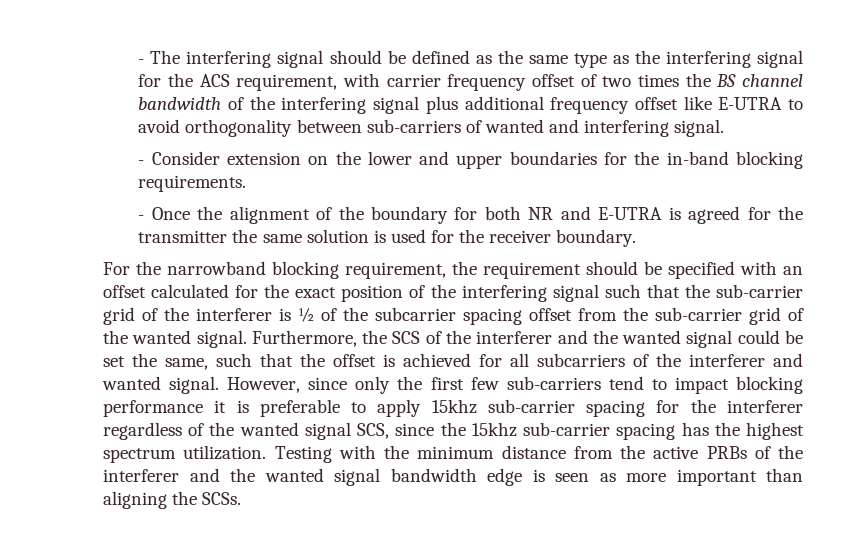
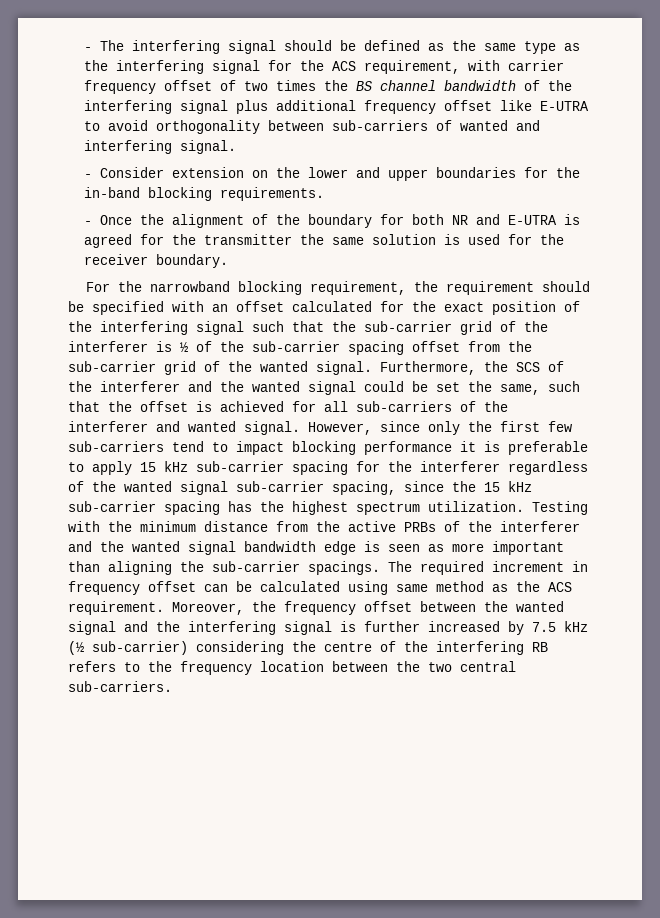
- For the narrowband blocking requirement, the requirement should be specified with an offset calculated for the exact position of the interfering signal such that the sub-carrier grid of the interferer is ½ of the subcarrier spacing offset from the sub-carrier grid of the wanted signal.
+ For the narrowband blocking requirement, the requirement should be specified with an offset calculated for the exact position of the interfering signal such that the sub-carrier grid of the interferer is ½ of the sub-carrier spacing offset from the sub-carrier grid of the wanted signal.
- Furthermore, the SCS of the interferer and the wanted signal could be set the same, such that the offset is achieved for all subcarriers of the interferer and wanted signal.
+ Furthermore, the SCS of the interferer and the wanted signal could be set the same, such that the offset is achieved for all sub-carriers of the interferer and wanted signal.
- However, since only the first few sub-carriers tend to impact blocking performance it is preferable to apply 15khz sub-carrier spacing for the interferer regardless of the wanted signal SCS, since the 15khz sub-carrier spacing has the highest spectrum utilization.
+ However, since only the first few sub-carriers tend to impact blocking performance it is preferable to apply 15 kHz sub-carrier spacing for the interferer regardless of the wanted signal sub-carrier spacing, since the 15 kHz sub-carrier spacing has the highest spectrum utilization.
- Testing with the minimum distance from the active PRBs of the interferer and the wanted signal bandwidth edge is seen as more important than aligning the SCSs.
+ Testing with the minimum distance from the active PRBs of the interferer and the wanted signal bandwidth edge is seen as more important than aligning the sub-carrier spacings. The required increment in frequency offset can be calculated using same method as the ACS requirement. Moreover, the frequency offset between the wanted signal and the interfering signal is further increased by 7.5 kHz (½ sub-carrier) considering the centre of the interfering RB refers to the frequency location between the two central sub-carriers.

